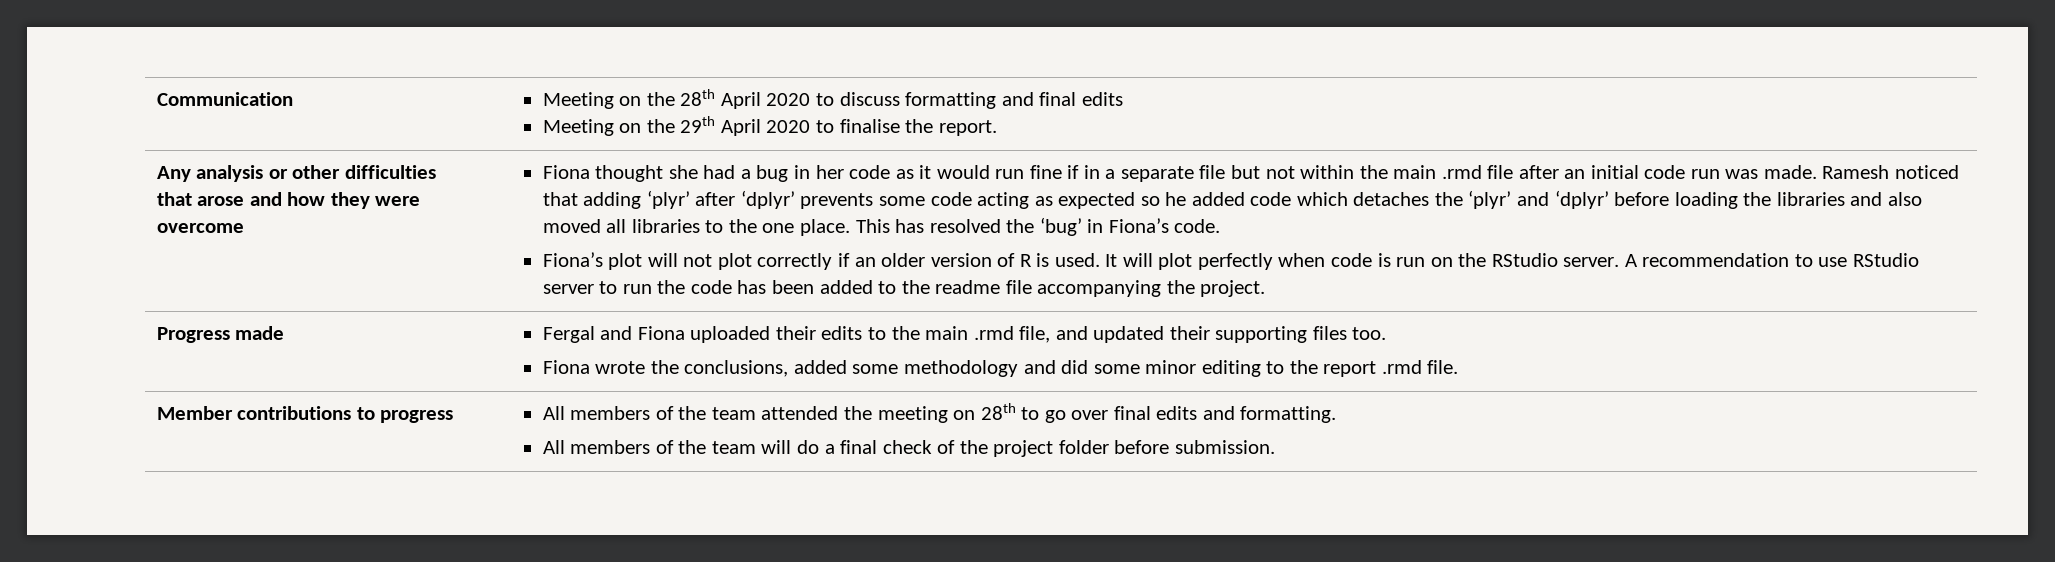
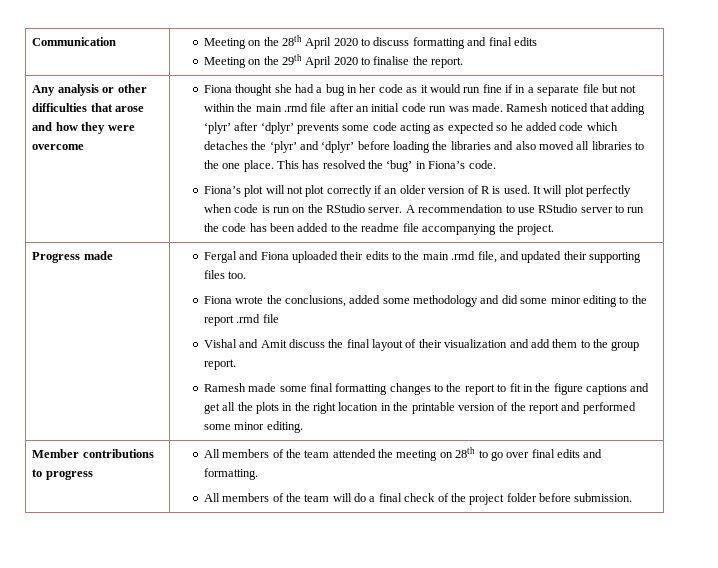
- Fiona wrote the conclusions, added some methodology and did some minor editing to the report .rmd file.
+ Fiona wrote the conclusions, added some methodology and did some minor editing to the report .rmd file
+ Vishal and Amit discuss the final layout of their visualization and add them to the group report.
+ Ramesh made some final formatting changes to the report to fit in the figure captions and get all the plots in the right location in the printable version of the report and performed some minor editing.

